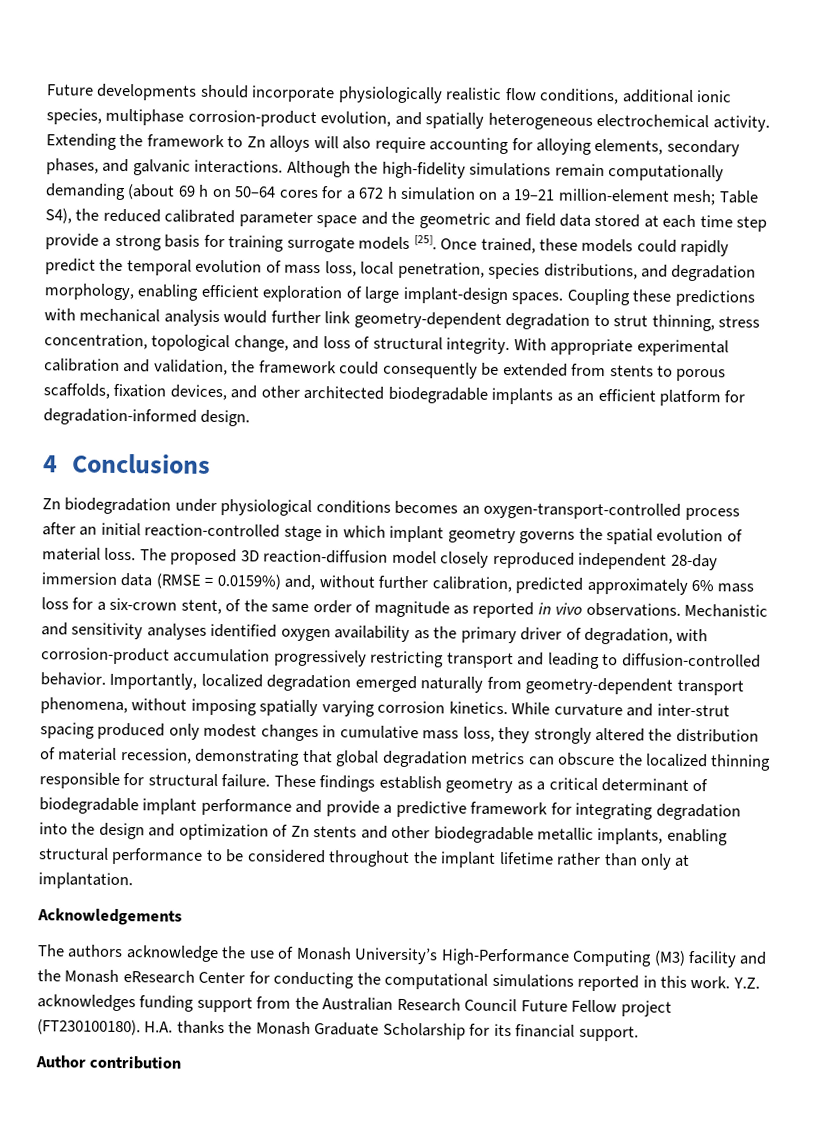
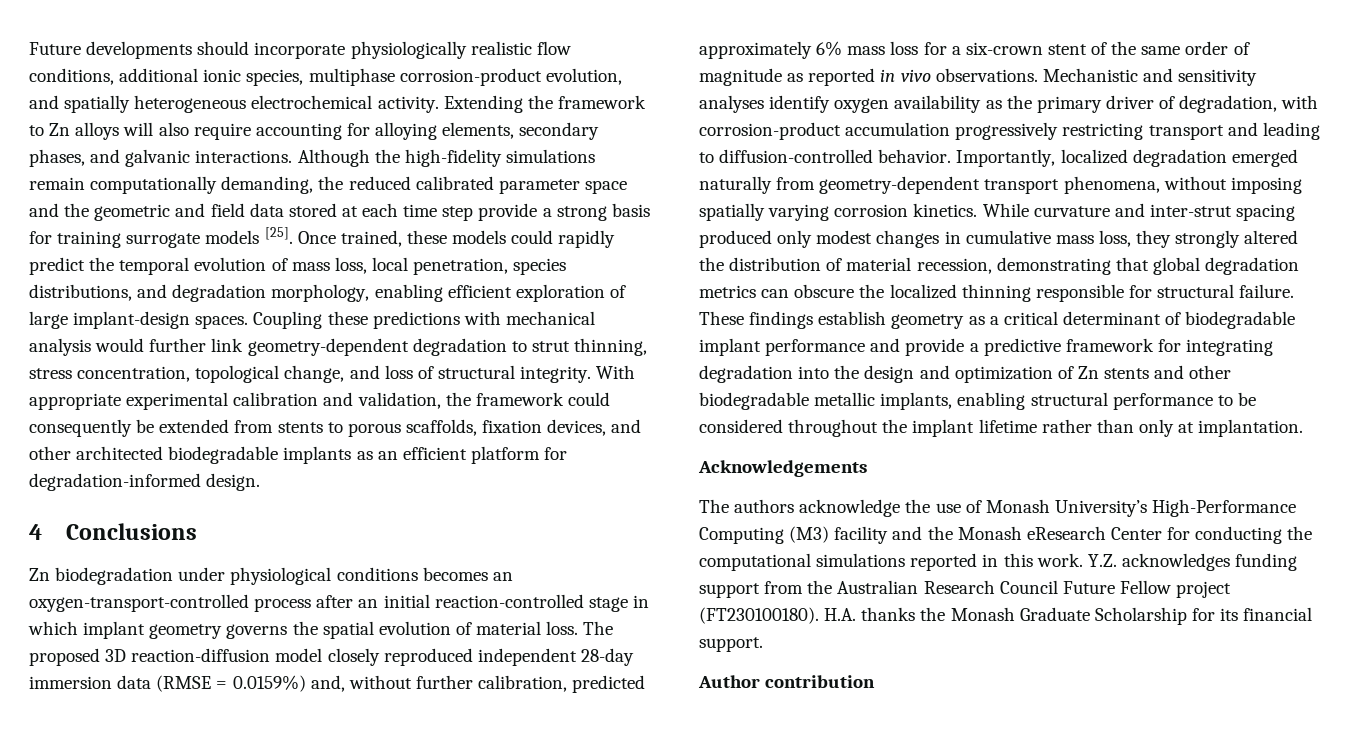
- Although the high-fidelity simulations remain computationally demanding (about 69 h on 50–64 cores for a 672 h simulation on a 19–21 million-element mesh; Table S4), the reduced calibrated parameter space and the geometric and field data stored at each time step provide a strong basis for training surrogate models [25].
+ Although the high-fidelity simulations remain computationally demanding, the reduced calibrated parameter space and the geometric and field data stored at each time step provide a strong basis for training surrogate models [25].
- The proposed 3D reaction-diffusion model closely reproduced independent 28-day immersion data (RMSE = 0.0159%) and, without further calibration, predicted approximately 6% mass loss for a six-crown stent, of the same order of magnitude as reported in vivo observations.
+ The proposed 3D reaction-diffusion model closely reproduced independent 28-day immersion data (RMSE = 0.0159%) and, without further calibration, predicted approximately 6% mass loss for a six-crown stent of the same order of magnitude as reported in vivo observations.
- Mechanistic and sensitivity analyses identified oxygen availability as the primary driver of degradation, with corrosion-product accumulation progressively restricting transport and leading to diffusion-controlled behavior.
+ Mechanistic and sensitivity analyses identify oxygen availability as the primary driver of degradation, with corrosion-product accumulation progressively restricting transport and leading to diffusion-controlled behavior.

